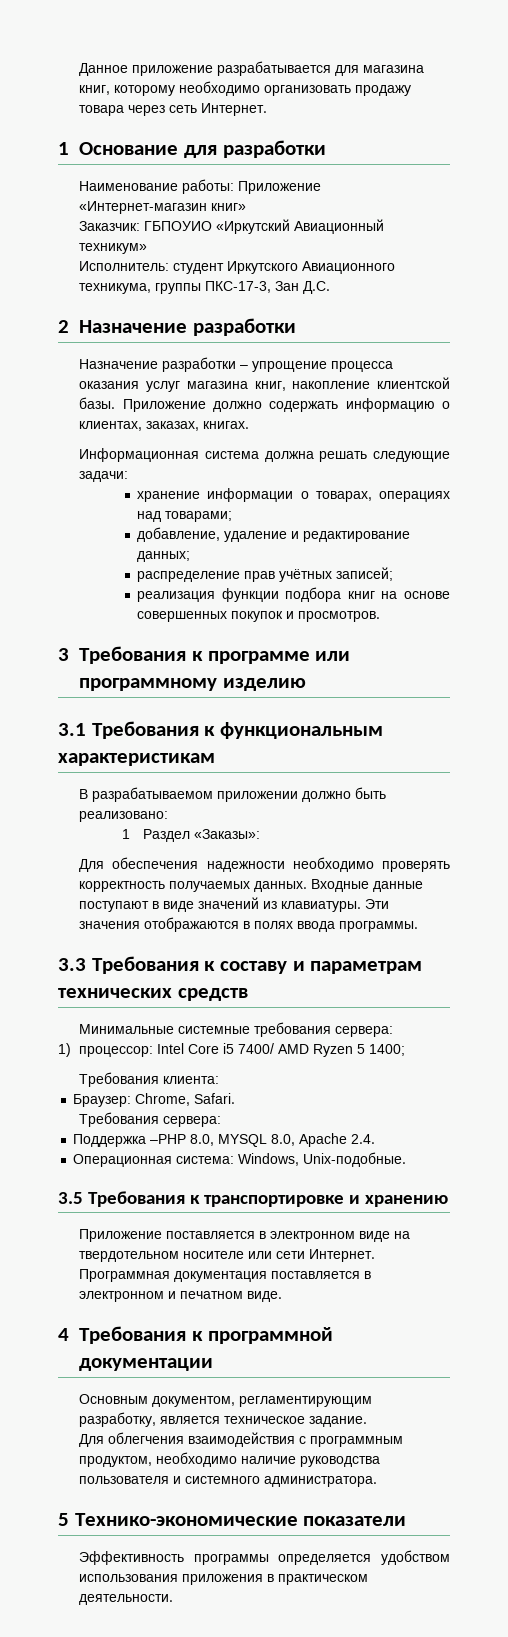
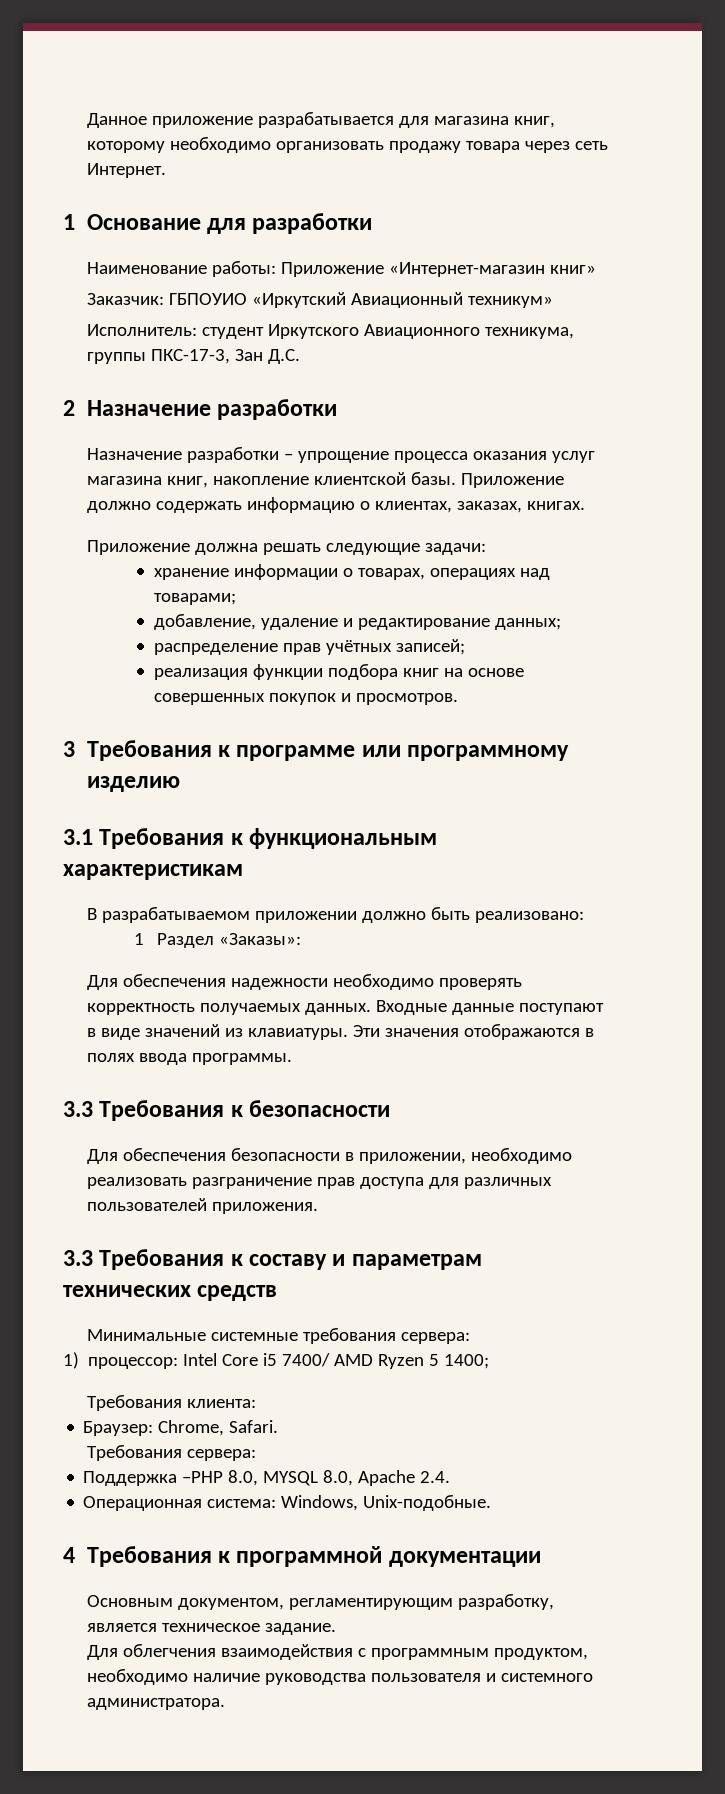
- Информационная система должна решать следующие задачи:
+ Приложение должна решать следующие задачи:
+ 3.3 Требования к безопасности
+ Для обеспечения безопасности в приложении, необходимо реализовать разграничение прав доступа для различных пользователей приложения.
- 3.5 Требования к транспортировке и хранению
- Приложение поставляется в электронном виде на твердотельном носителе или сети Интернет. Программная документация поставляется в электронном и печатном виде.
- 5 Технико-экономические показатели
- Эффективность программы определяется удобством использования приложения в практическом деятельности.

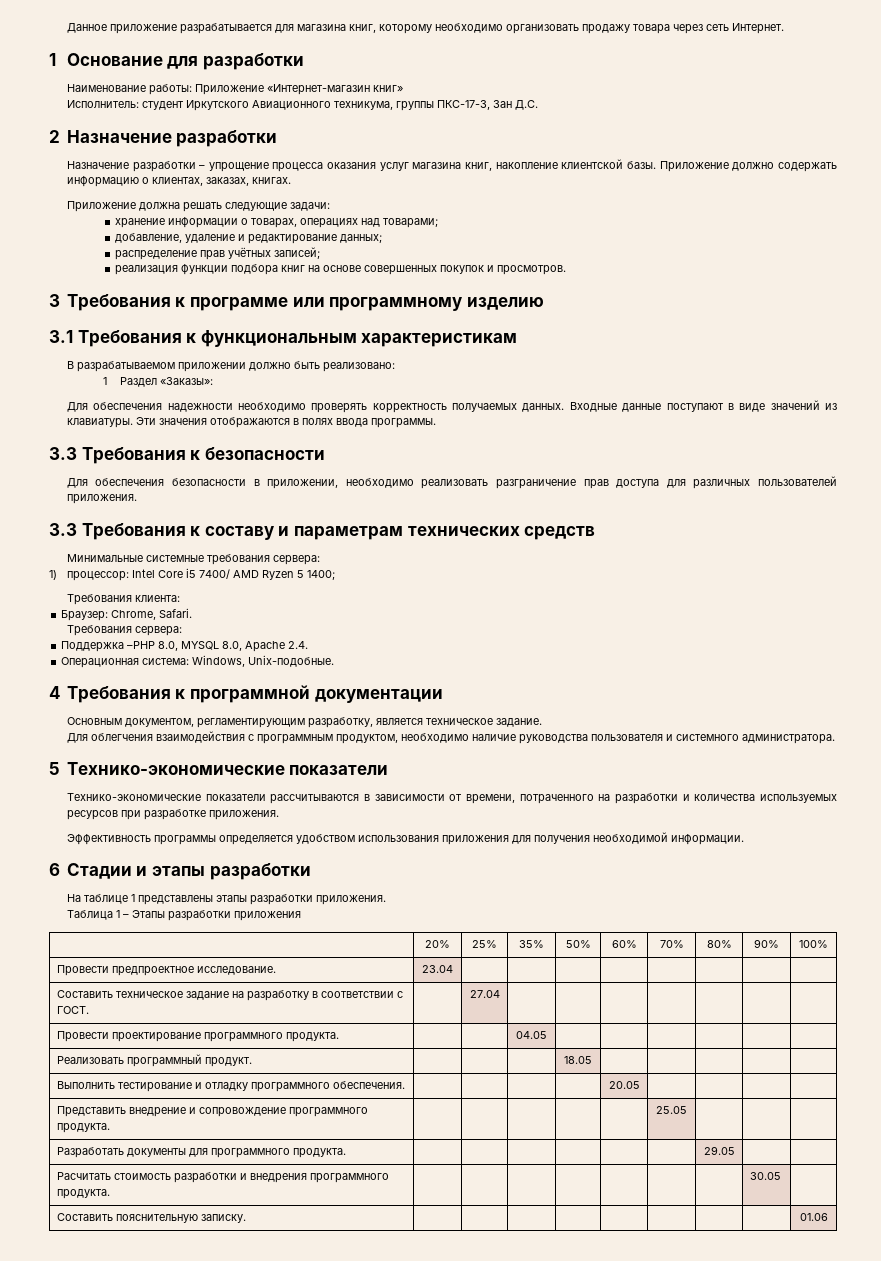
- Заказчик: ГБПОУИО «Иркутский Авиационный техникум»
+ 5 Технико-экономические показатели
+ Технико-экономические показатели рассчитываются в зависимости от времени, потраченного на разработки и количества используемых ресурсов при разработке приложения.
+ Эффективность программы определяется удобством использования приложения для получения необходимой информации.
+ 6 Стадии и этапы разработки
+ На таблице 1 представлены этапы разработки приложения.
+ Таблица 1 – Этапы разработки приложения
+ | 20% | 25% | 35% | 50% | 60% | 70% | 80% | 90% | 100%
+ Провести предпроектное исследование. | 23.04 | | | | | | | |
+ Составить техническое задание на разработку в соответствии с ГОСТ. | | 27.04 | | | | | | |
+ Провести проектирование программного продукта. | | | 04.05 | | | | | |
+ Реализовать программный продукт. | | | | 18.05 | | | | |
+ Выполнить тестирование и отладку программного обеспечения. | | | | | 20.05 | | | |
+ Представить внедрение и сопровождение программного продукта. | | | | | | 25.05 | | |
+ Разработать документы для программного продукта. | | | | | | | 29.05 | |
+ Расчитать стоимость разработки и внедрения программного продукта. | | | | | | | | 30.05 |
+ Составить пояснительную записку. | | | | | | | | | 01.06

